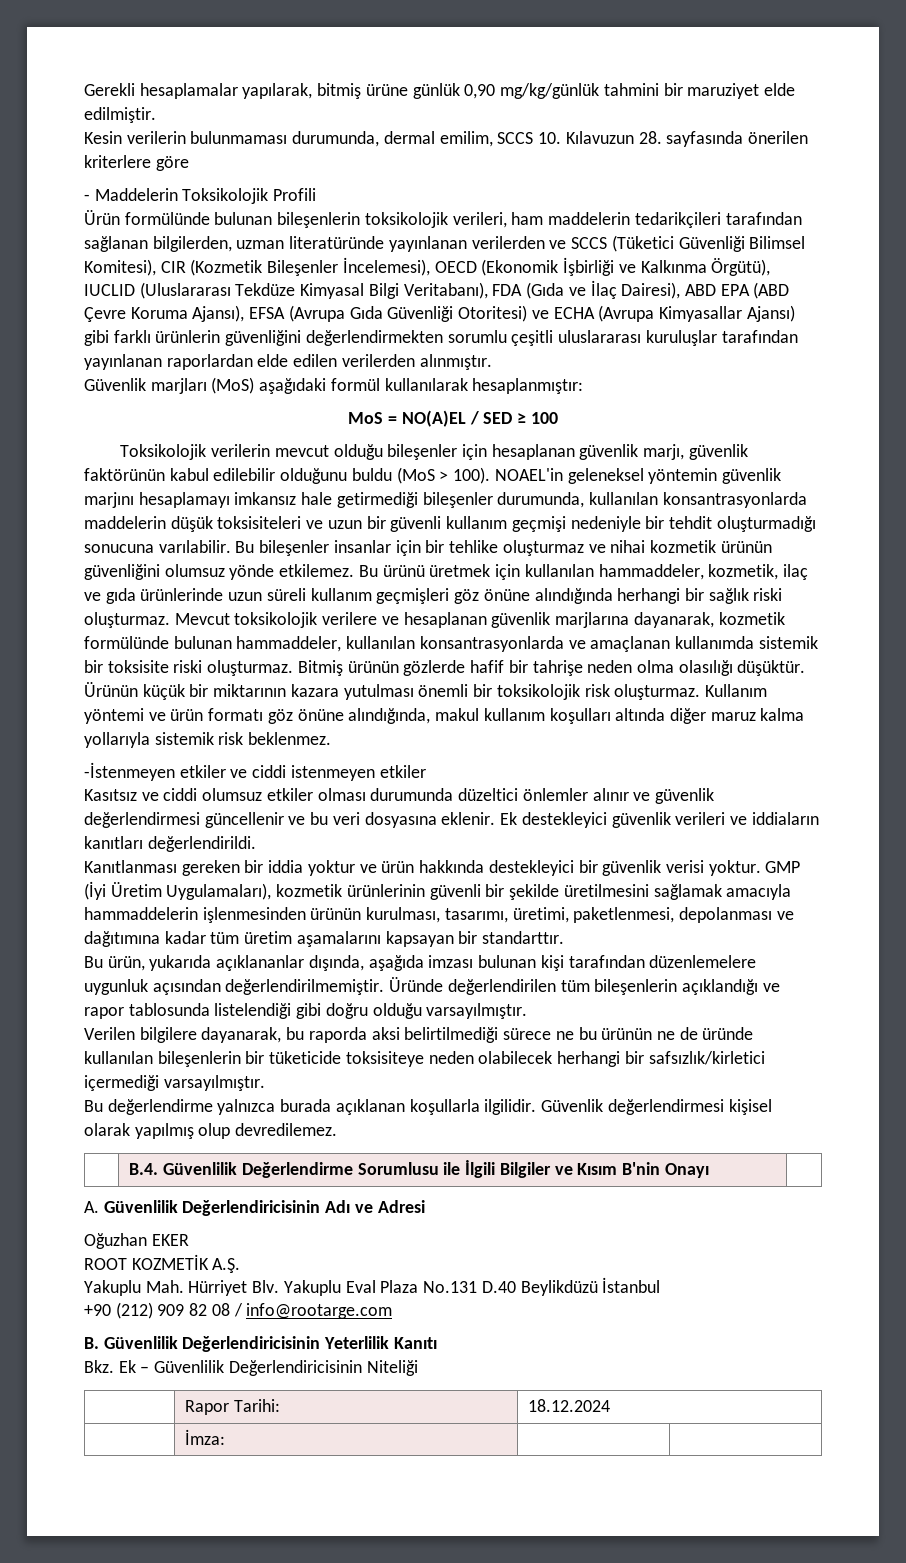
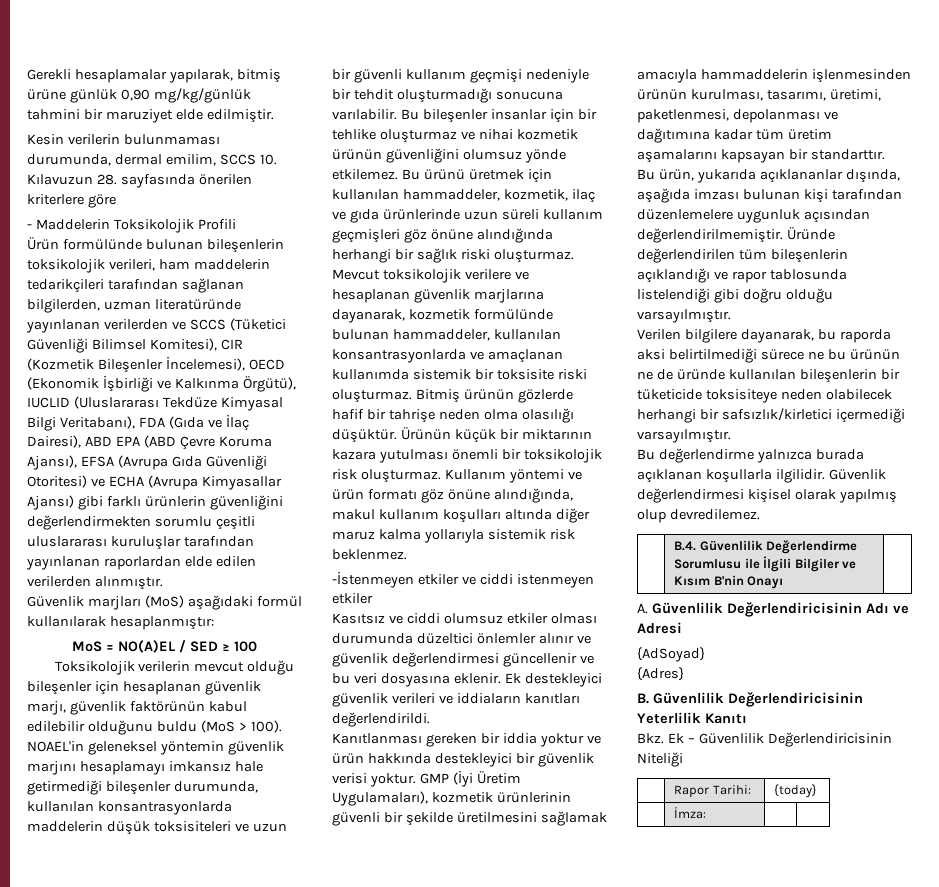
- Oğuzhan EKER
- ROOT KOZMETİK A.Ş.
- Yakuplu Mah. Hürriyet Blv. Yakuplu Eval Plaza No.131 D.40 Beylikdüzü İstanbul
- +90 (212) 909 82 08 / info@rootarge.com
+ {AdSoyad}
+ {Adres}
- | Rapor Tarihi: | 18.12.2024
+ | Rapor Tarihi: | {today}

